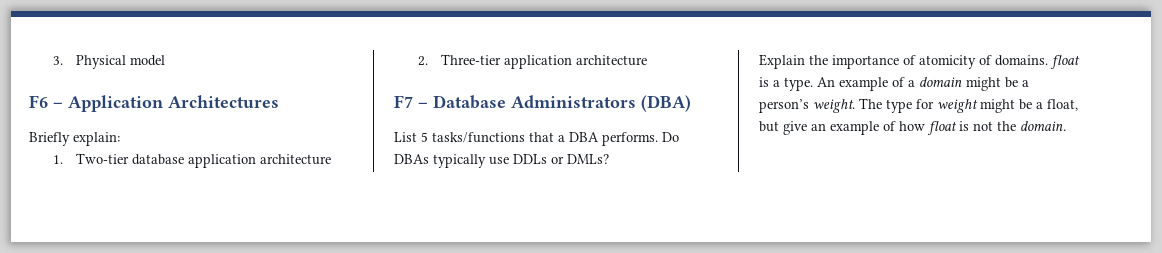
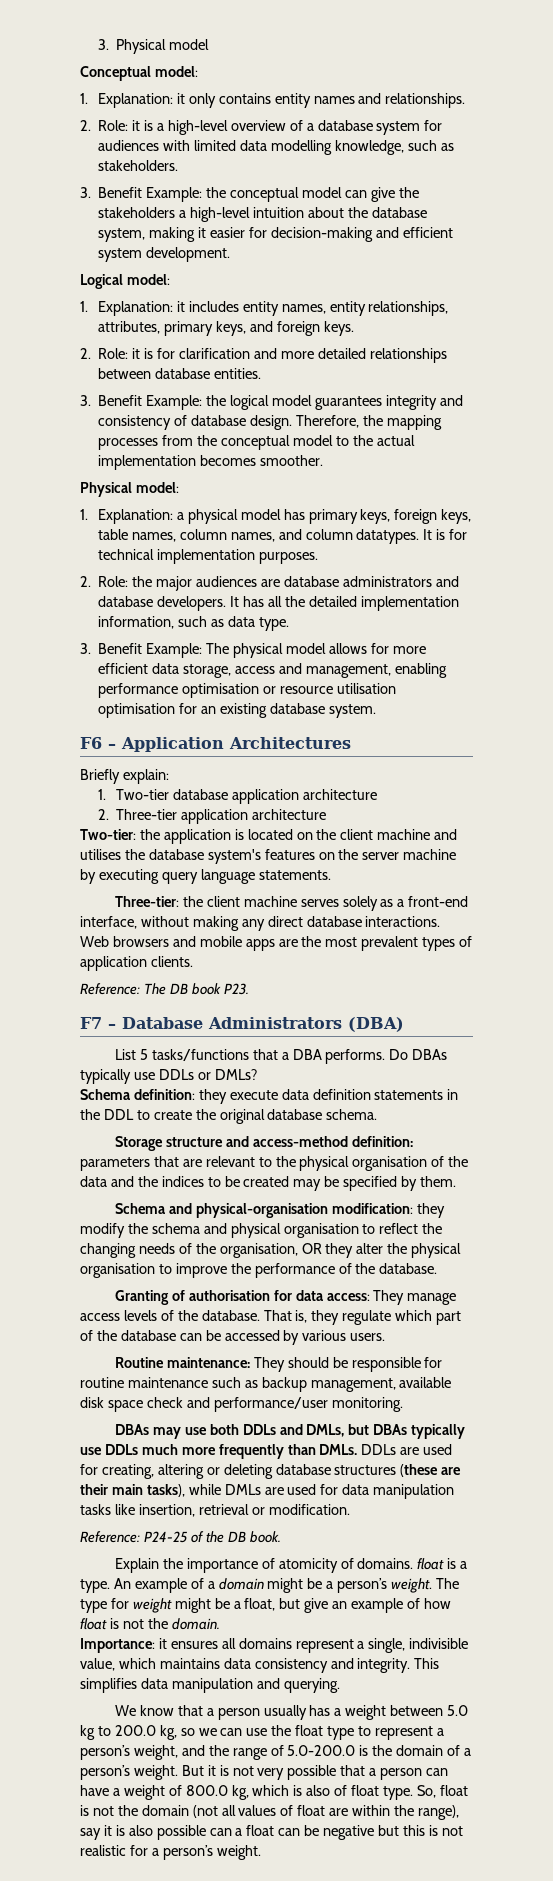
+ Conceptual model:
+ 1. Explanation: it only contains entity names and relationships.
+ 2. Role: it is a high-level overview of a database system for audiences with limited data modelling knowledge, such as stakeholders.
+ 3. Benefit Example: the conceptual model can give the stakeholders a high-level intuition about the database system, making it easier for decision-making and efficient system development.
+ Logical model:
+ 1. Explanation: it includes entity names, entity relationships, attributes, primary keys, and foreign keys.
+ 2. Role: it is for clarification and more detailed relationships between database entities.
+ 3. Benefit Example: the logical model guarantees integrity and consistency of database design. Therefore, the mapping processes from the conceptual model to the actual implementation becomes smoother.
+ Physical model:
+ 1. Explanation: a physical model has primary keys, foreign keys, table names, column names, and column datatypes. It is for technical implementation purposes.
+ 2. Role: the major audiences are database administrators and database developers. It has all the detailed implementation information, such as data type.
+ 3. Benefit Example: The physical model allows for more efficient data storage, access and management, enabling performance optimisation or resource utilisation optimisation for an existing database system.
+ Two-tier: the application is located on the client machine and utilises the database system's features on the server machine by executing query language statements.
+ Three-tier: the client machine serves solely as a front-end interface, without making any direct database interactions. Web browsers and mobile apps are the most prevalent types of application clients.
+ Reference: The DB book P23.
+ Schema definition: they execute data definition statements in the DDL to create the original database schema.
+ Storage structure and access-method definition: parameters that are relevant to the physical organisation of the data and the indices to be created may be specified by them.
+ Schema and physical-organisation modification: they modify the schema and physical organisation to reflect the changing needs of the organisation, OR they alter the physical organisation to improve the performance of the database.
+ Granting of authorisation for data access: They manage access levels of the database. That is, they regulate which part of the database can be accessed by various users.
+ Routine maintenance: They should be responsible for routine maintenance such as backup management, available disk space check and performance/user monitoring.
+ DBAs may use both DDLs and DMLs, but DBAs typically use DDLs much more frequently than DMLs. DDLs are used for creating, altering or deleting database structures (these are their main tasks), while DMLs are used for data manipulation tasks like insertion, retrieval or modification.
+ Reference: P24-25 of the DB book.
+ Importance: it ensures all domains represent a single, indivisible value, which maintains data consistency and integrity. This simplifies data manipulation and querying.
+ We know that a person usually has a weight between 5.0 kg to 200.0 kg, so we can use the float type to represent a person’s weight, and the range of 5.0-200.0 is the domain of a person’s weight. But it is not very possible that a person can have a weight of 800.0 kg, which is also of float type. So, float is not the domain (not all values of float are within the range), say it is also possible can a float can be negative but this is not realistic for a person’s weight.

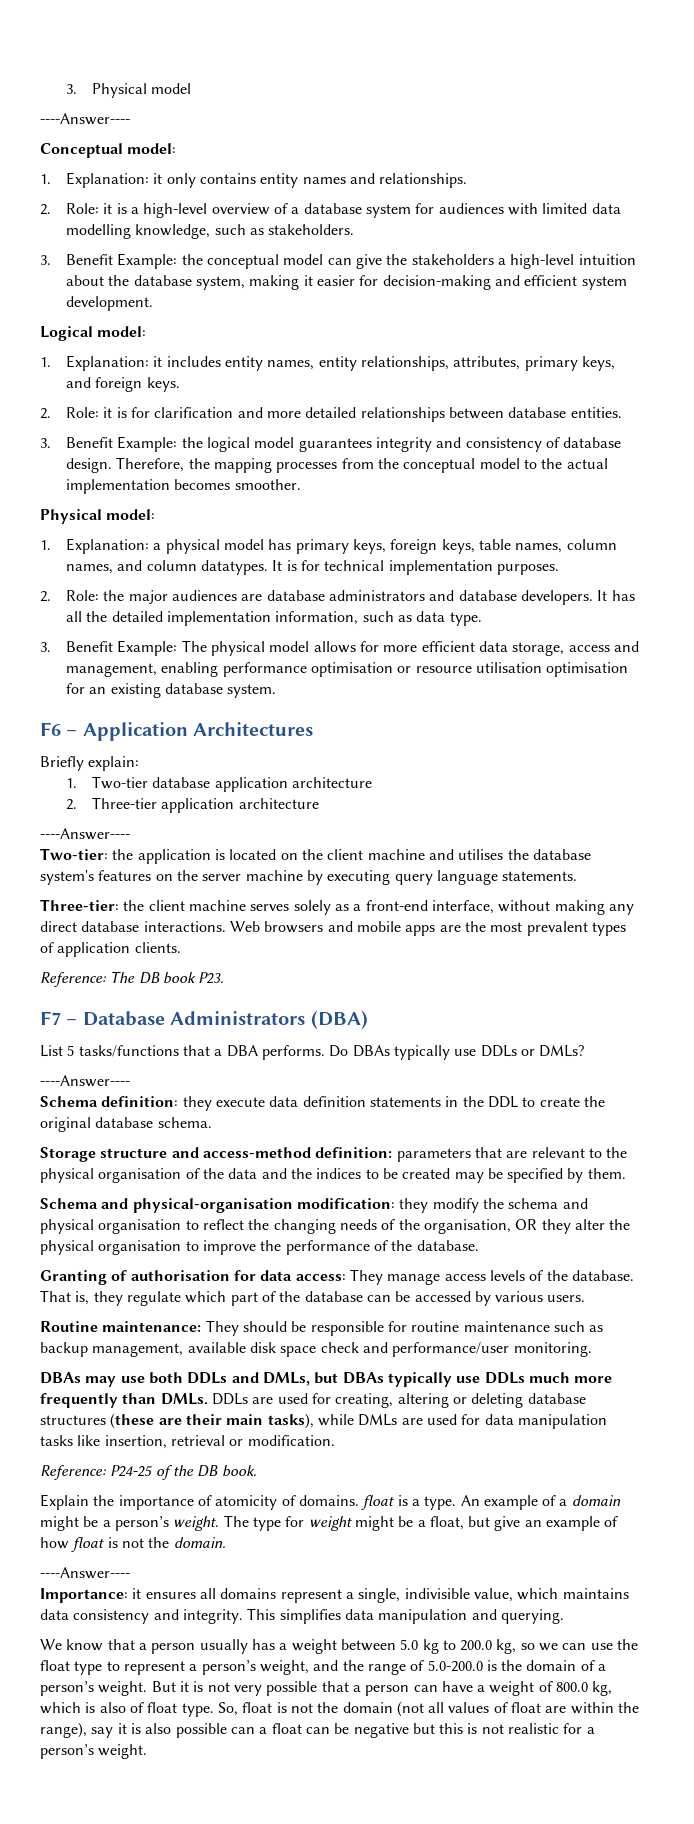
  3. Physical model
+ ----Answer----
  2. Three-tier application architecture
+ ----Answer----
  Do DBAs typically use DDLs or DMLs?
+ ----Answer----
  The type for weight might be a float, but give an example of how float is not the domain.
+ ----Answer----

